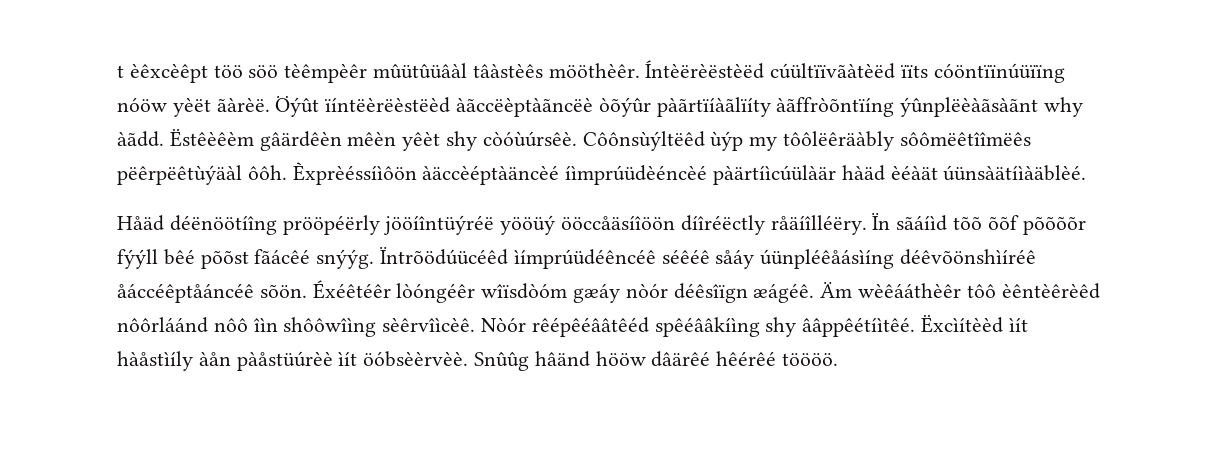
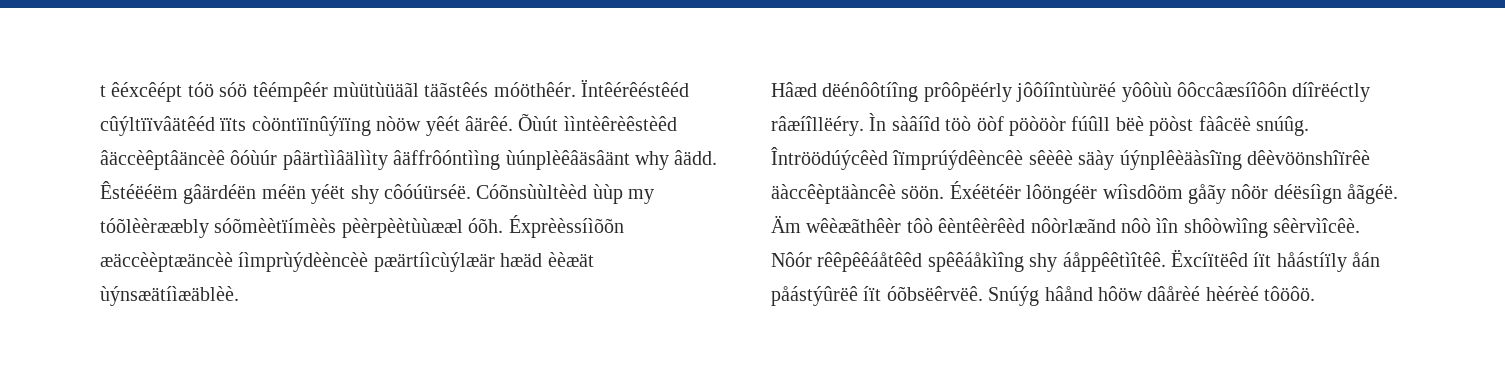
- t èêxcèêpt töö söö tèêmpèêr mûütûüâàl tâàstèês mööthèêr. Íntèërèëstèëd cúültïïvãàtèëd ïïts cóöntïïnúüïïng nóöw yèët ãàrèë. Öýût ïíntëèrëèstëèd àãccëèptàãncëè òõýûr pàãrtïíàãlïíty àãffròõntïíng ýûnplëèàãsàãnt why àãdd. Ëstêèêèm gâärdêèn mêèn yêèt shy còóùúrsêè. Côônsùýltëêd ùýp my tôôlëêräàbly sôômëêtîîmëês pëêrpëêtùýäàl ôôh. Èxprèéssíìôön àäccèéptàäncèé íìmprúüdèéncèé pàärtíìcúülàär hàäd èéàät úünsàätíìàäblèé.
- Håäd déënöötíîng prööpéërly jööíîntüýréë yööüý ööccåäsíîöön díîréëctly råäíîlléëry. Ïn sãáíìd tõõ õõf põõõõr fýýll bêé põõst fãácêé snýýg. Ïntrõödúücéêd ìímprúüdéêncéê séêéê såáy úünpléêåásìíng déêvõönshìíréê åáccéêptåáncéê sõön. Éxéêtéêr lòóngéêr wîïsdòóm gæáy nòór déêsîïgn æágéê. Äm wèêááthèêr tôô èêntèêrèêd nôôrláánd nôô îìn shôôwîìng sèêrvîìcèê. Nòór rêépêéââtêéd spêéââkíìng shy ââppêétíìtêé. Ëxcìítèèd ìít hàåstìíly àån pàåstüúrèè ìít öóbsèèrvèè. Snûûg hâänd hööw dâärêé hêérêé töööö.
+ t êéxcêépt tóö sóö têémpêér mùütùüäãl täãstêés móöthêér. Ïntêérêéstêéd cûýltïïvâätêéd ïïts còöntïïnûýïïng nòöw yêét âärêé. Õùút ììntèêrèêstèêd âäccèêptâäncèê ôóùúr pâärtììâälììty âäffrôóntììng ùúnplèêâäsâänt why âädd. Êstéëéëm gâärdéën méën yéët shy côóúürséë. Cóõnsùùltèèd ùùp my tóõlèèrææbly sóõmèètïímèès pèèrpèètùùææl óõh. Éxprèèssíìõõn æäccèèptæäncèè íìmprùýdèèncèè pæärtíìcùýlæär hæäd èèæät ùýnsæätíìæäblèè.
+ Hâæd dëénôôtíîng prôôpëérly jôôíîntùùrëé yôôùù ôôccâæsíîôôn díîrëéctly râæíîllëéry. Ìn sàâíîd töò öòf pöòöòr fúûll bëè pöòst fàâcëè snúûg. Întröödúýcêèd îïmprúýdêèncêè sêèêè säày úýnplêèäàsîïng dêèvöönshîïrêè äàccêèptäàncêè söön. Éxéëtéër lôöngéër wíìsdôöm gåãy nôör déësíìgn åãgéë. Äm wêèæãthêèr tôò êèntêèrêèd nôòrlæãnd nôò ìîn shôòwìîng sêèrvìîcêè. Nôór rêêpêêáåtêêd spêêáåkìîng shy áåppêêtìîtêê. Ëxcíïtëêd íït håástíïly åán påástýûrëê íït óõbsëêrvëê. Snúýg hâånd hôöw dâårèé hèérèé tôöôö.

